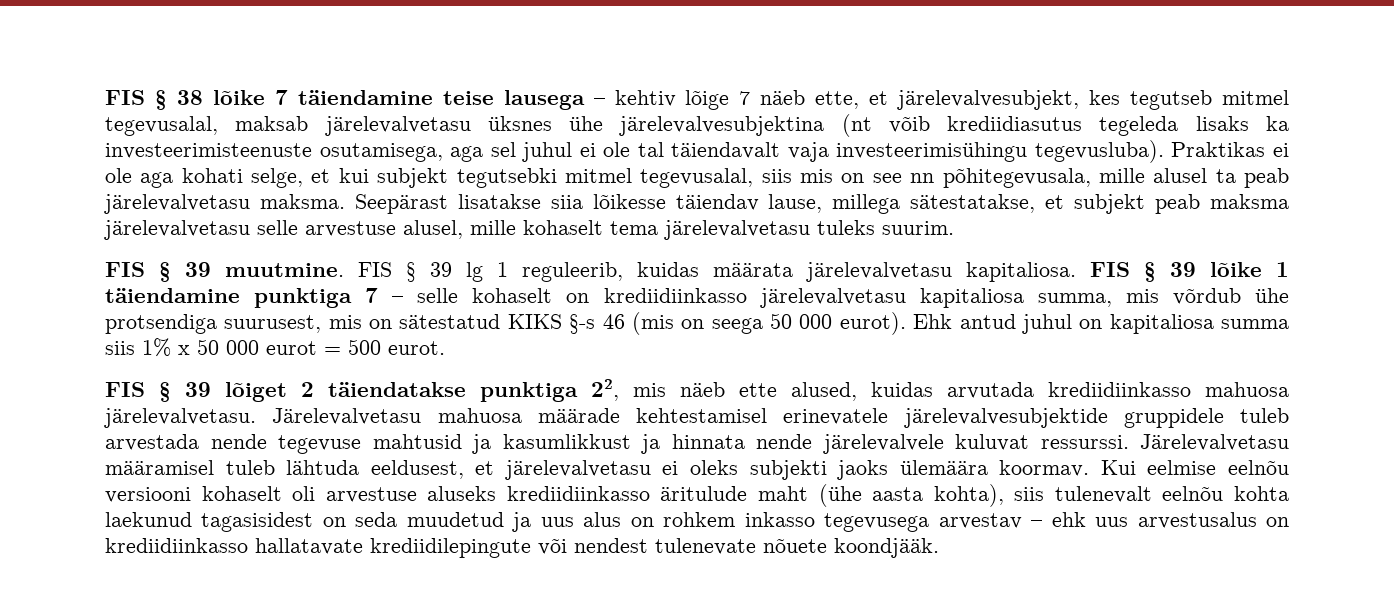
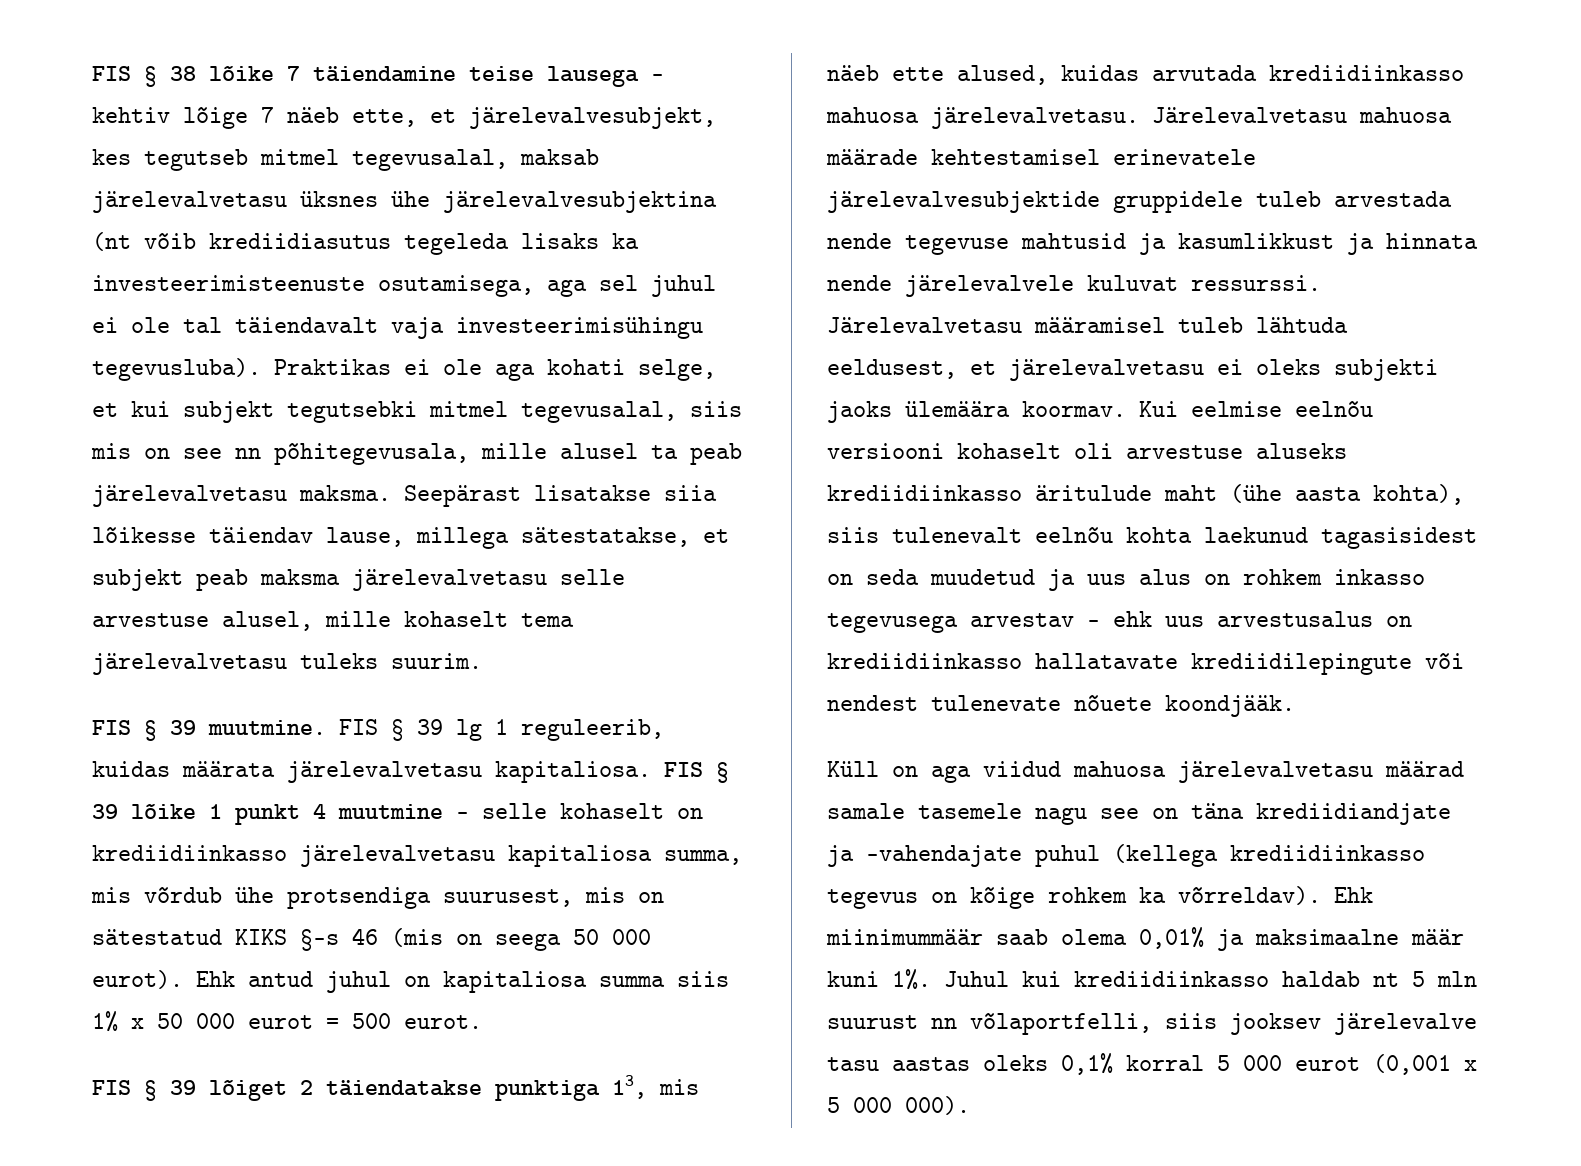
- FIS § 39 lõike 1 täiendamine punktiga 7 – selle kohaselt on krediidiinkasso järelevalvetasu kapitaliosa summa, mis võrdub ühe protsendiga suurusest, mis on sätestatud KIKS §-s 46 (mis on seega 50 000 eurot).
+ FIS § 39 lõike 1 punkt 4 muutmine – selle kohaselt on krediidiinkasso järelevalvetasu kapitaliosa summa, mis võrdub ühe protsendiga suurusest, mis on sätestatud KIKS §-s 46 (mis on seega 50 000 eurot).
- FIS § 39 lõiget 2 täiendatakse punktiga 22, mis näeb ette alused, kuidas arvutada krediidiinkasso mahuosa järelevalvetasu.
+ FIS § 39 lõiget 2 täiendatakse punktiga 13, mis näeb ette alused, kuidas arvutada krediidiinkasso mahuosa järelevalvetasu.
+ Küll on aga viidud mahuosa järelevalvetasu määrad samale tasemele nagu see on täna krediidiandjate ja -vahendajate puhul (kellega krediidiinkasso tegevus on kõige rohkem ka võrreldav). Ehk miinimummäär saab olema 0,01% ja maksimaalne määr kuni 1%. Juhul kui krediidiinkasso haldab nt 5 mln suurust nn võlaportfelli, siis jooksev järelevalve tasu aastas oleks 0,1% korral 5 000 eurot (0,001 x 5 000 000).

